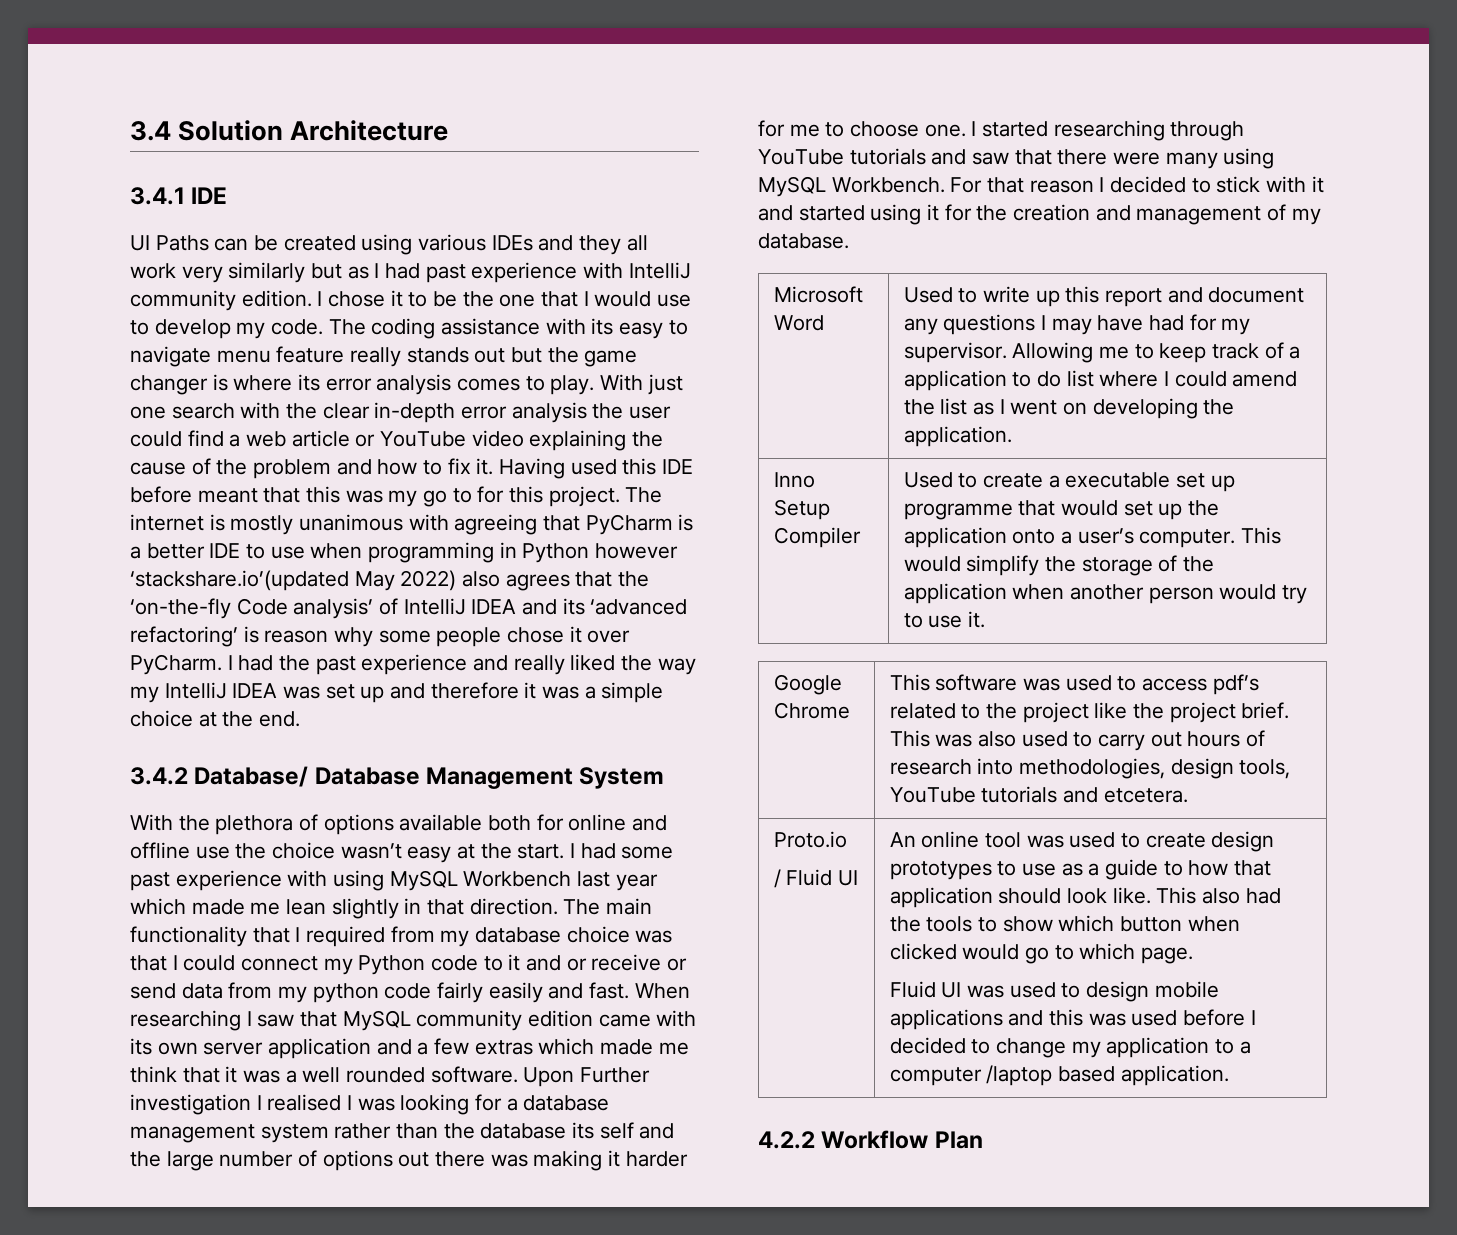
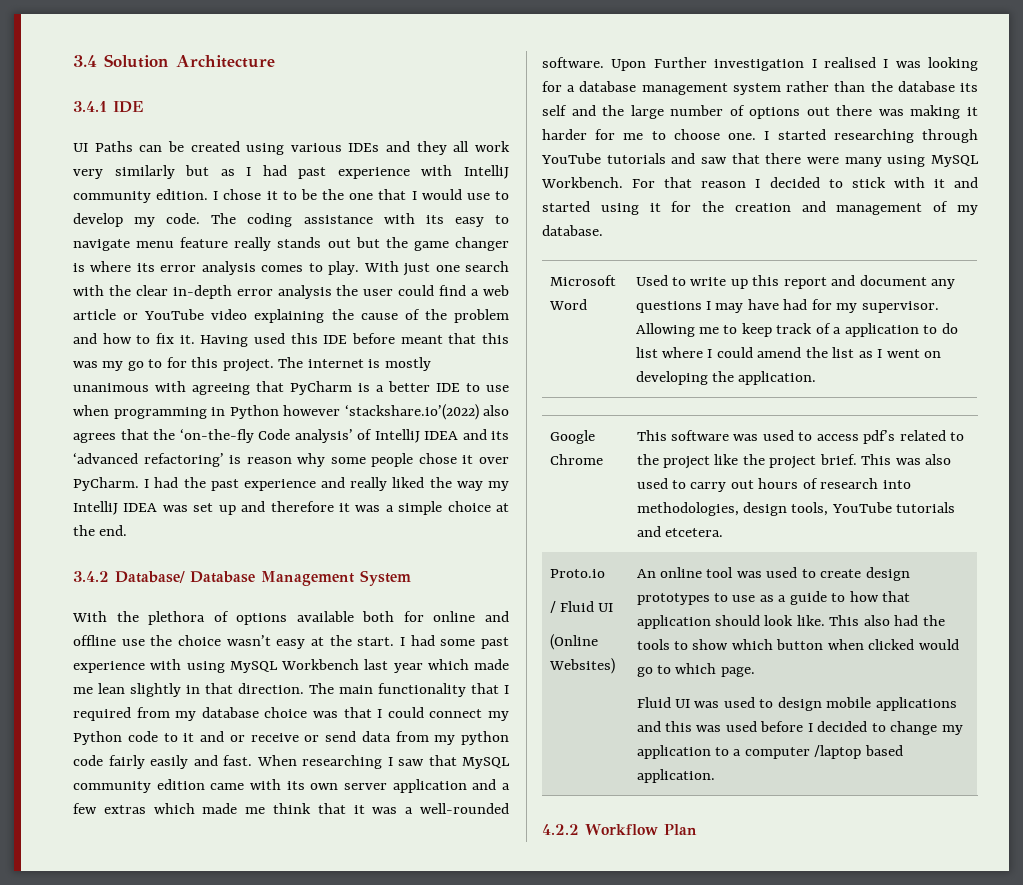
- The internet is mostly unanimous with agreeing that PyCharm is a better IDE to use when programming in Python however ‘stackshare.io’(updated May 2022) also agrees that the ‘on-the-fly Code analysis’ of IntelliJ IDEA and its ‘advanced refactoring’ is reason why some people chose it over PyCharm.
+ The internet is mostly unanimous with agreeing that PyCharm is a better IDE to use when programming in Python however ‘stackshare.io’(2022) also agrees that the ‘on-the-fly Code analysis’ of IntelliJ IDEA and its ‘advanced refactoring’ is reason why some people chose it over PyCharm.
- When researching I saw that MySQL community edition came with its own server application and a few extras which made me think that it was a well rounded software.
+ When researching I saw that MySQL community edition came with its own server application and a few extras which made me think that it was a well-rounded software.
- Inno Setup Compiler | Used to create a executable set up programme that would set up the application onto a user’s computer. This would simplify the storage of the application when another person would try to use it.
+ (Online Websites)

